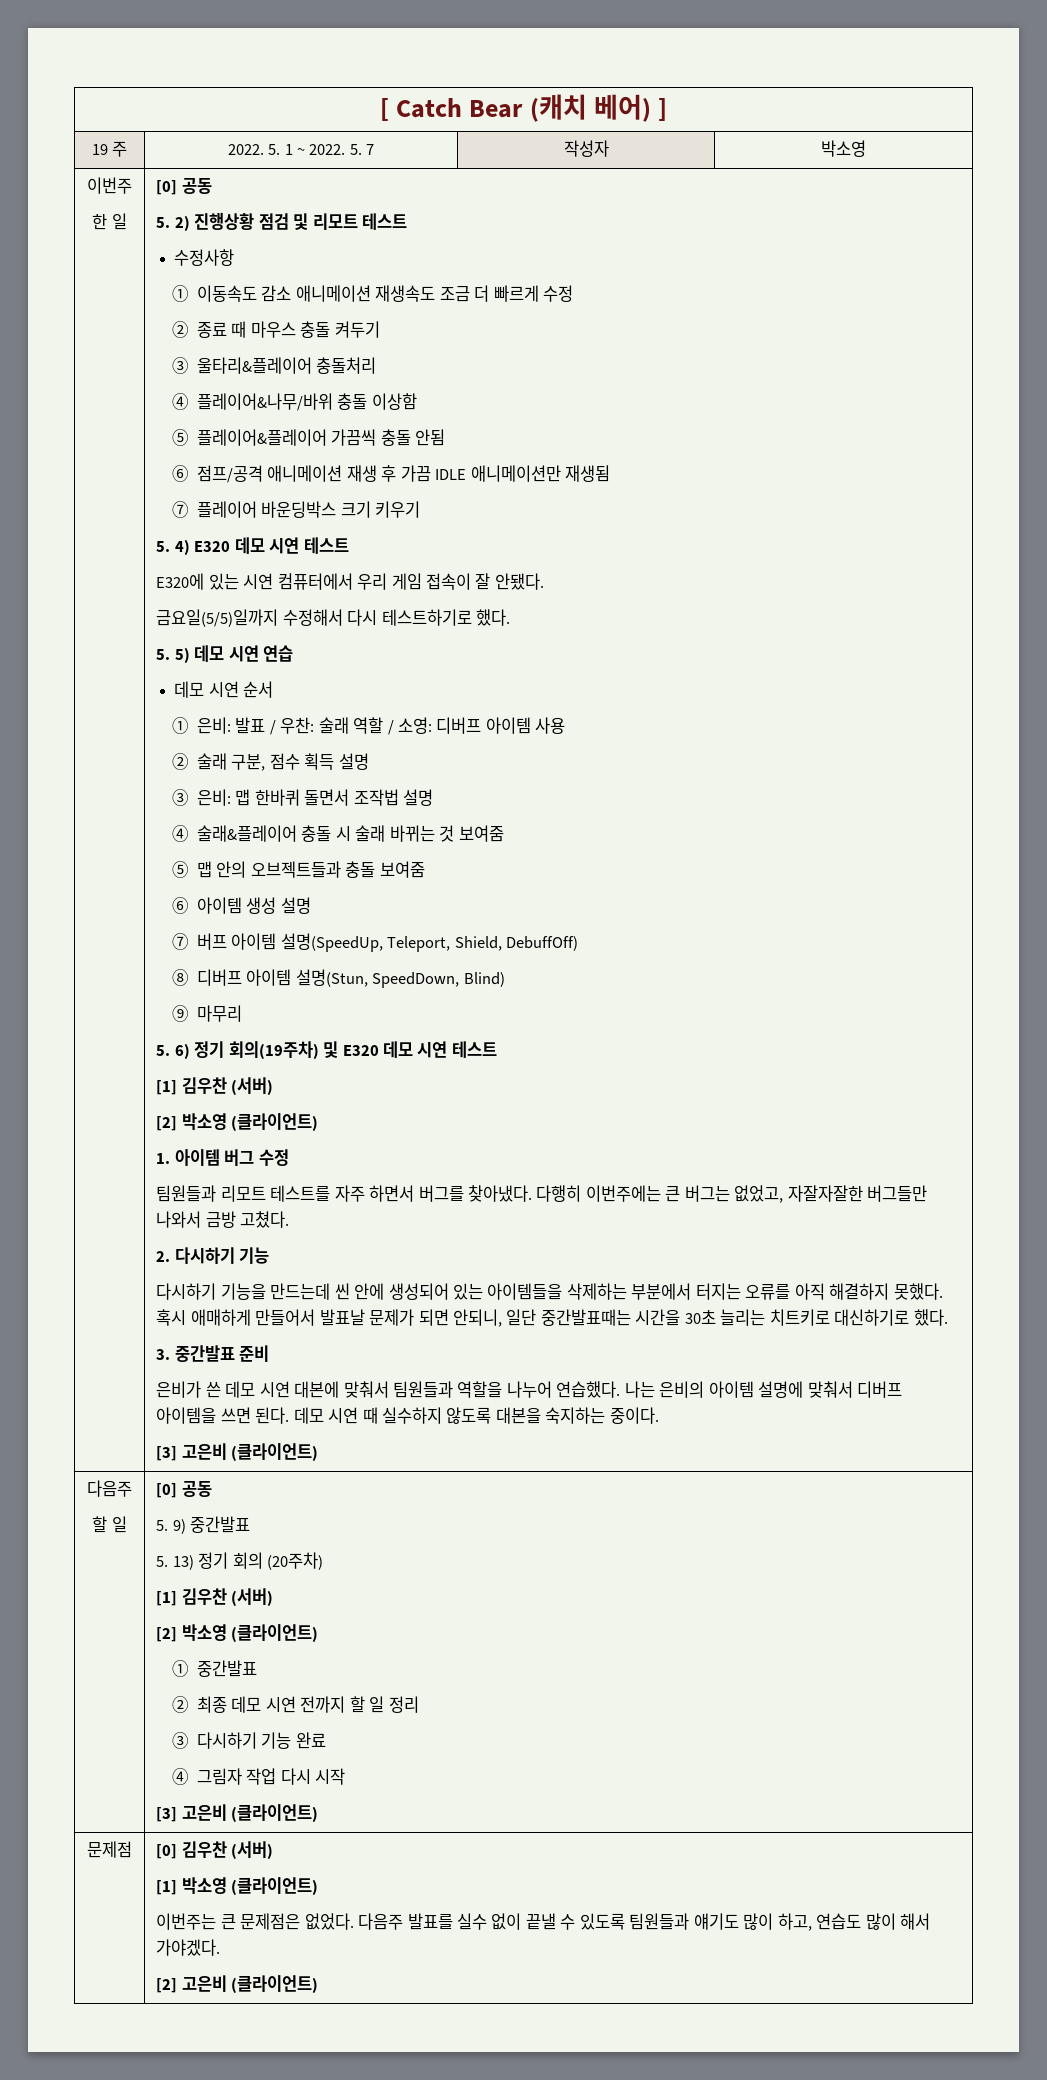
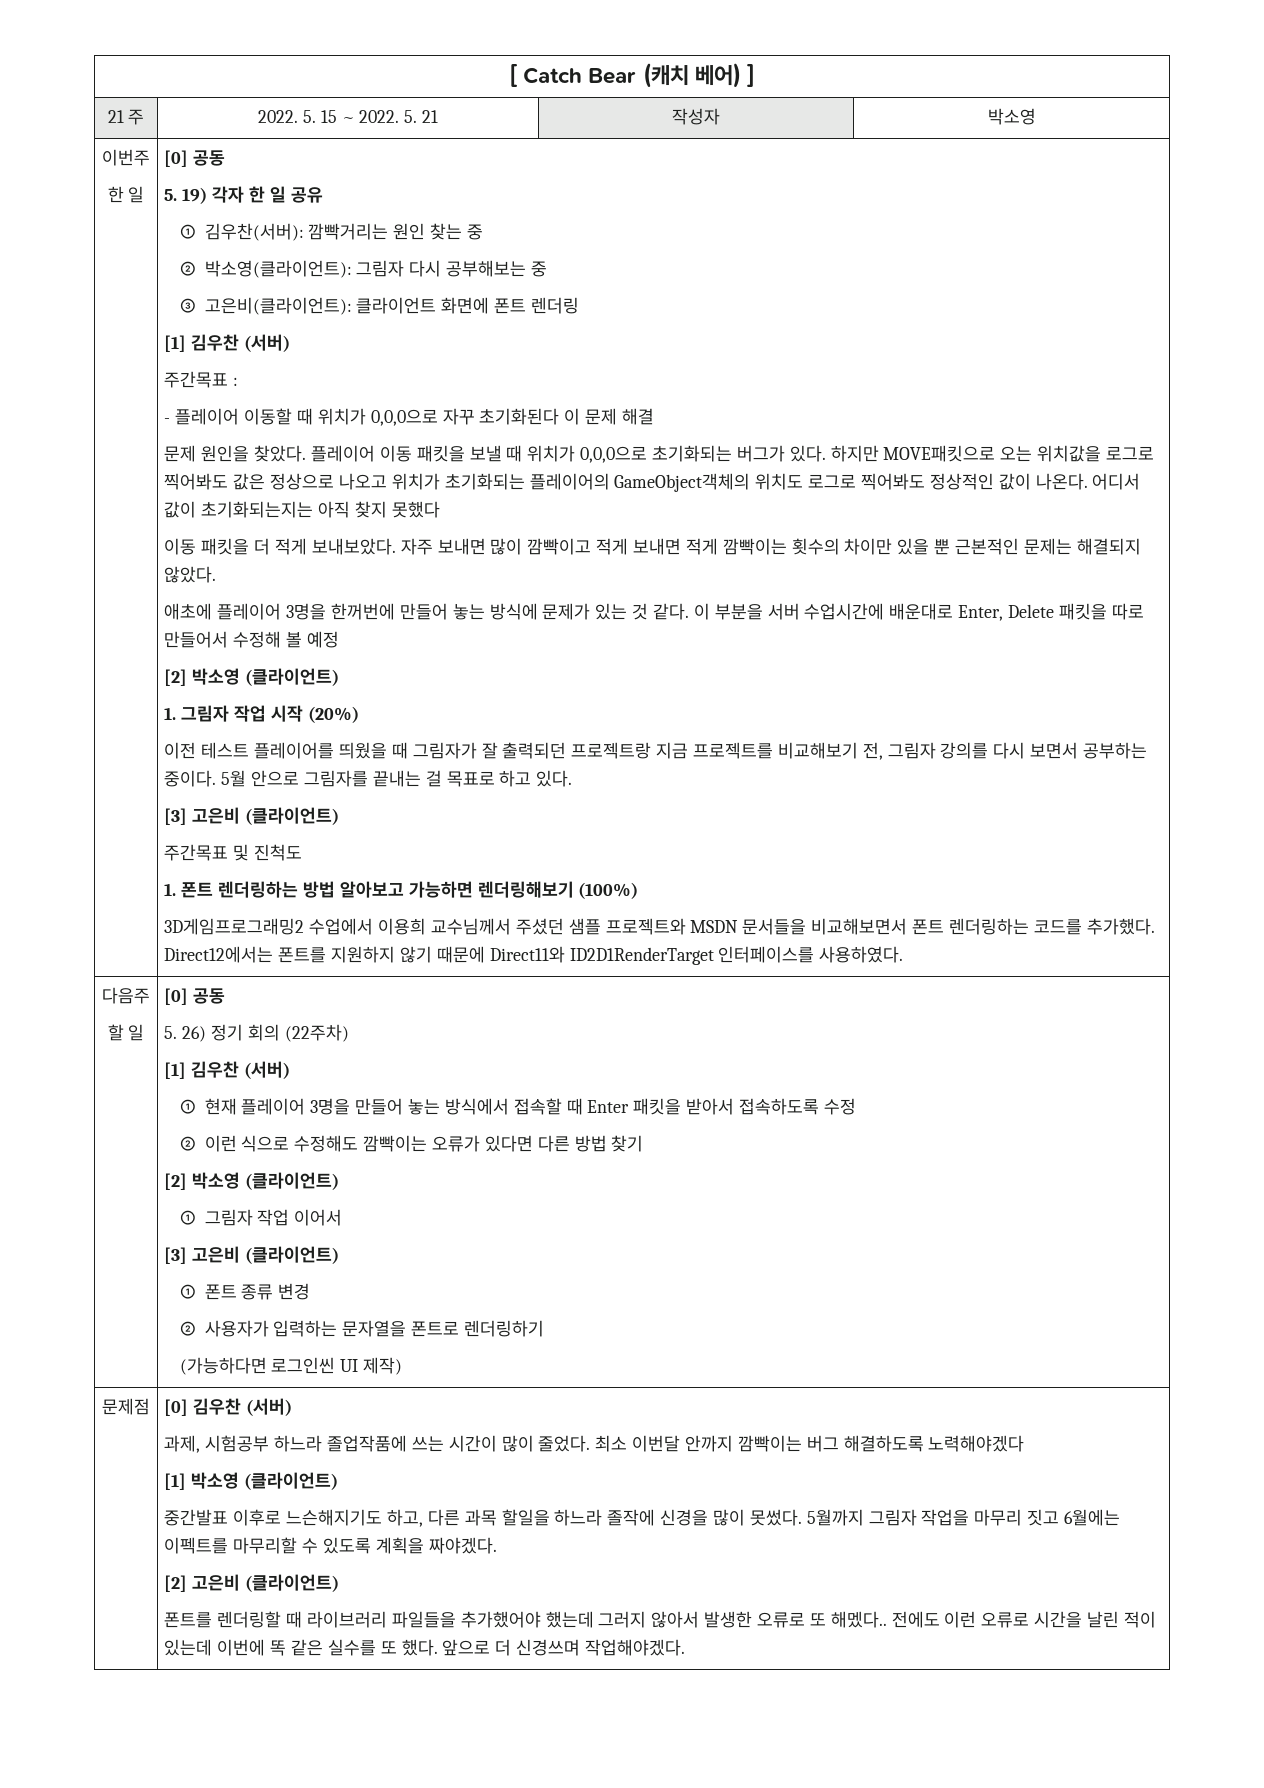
- 19 주 | 2022. 5. 1 ~ 2022. 5. 7 | 작성자 | 박소영
+ 21 주 | 2022. 5. 15 ~ 2022. 5. 21 | 작성자 | 박소영
- 5. 2) 진행상황 점검 및 리모트 테스트
- 수정사항
- ① 이동속도 감소 애니메이션 재생속도 조금 더 빠르게 수정
- ② 종료 때 마우스 충돌 켜두기
- ③ 울타리&플레이어 충돌처리
- ④ 플레이어&나무/바위 충돌 이상함
- ⑤ 플레이어&플레이어 가끔씩 충돌 안됨
- ⑥ 점프/공격 애니메이션 재생 후 가끔 IDLE 애니메이션만 재생됨
- ⑦ 플레이어 바운딩박스 크기 키우기
- 5. 4) E320 데모 시연 테스트
- E320에 있는 시연 컴퓨터에서 우리 게임 접속이 잘 안됐다.
- 금요일(5/5)일까지 수정해서 다시 테스트하기로 했다.
- 5. 5) 데모 시연 연습
- 데모 시연 순서
- ① 은비: 발표 / 우찬: 술래 역할 / 소영: 디버프 아이템 사용
- ② 술래 구분, 점수 획득 설명
- ③ 은비: 맵 한바퀴 돌면서 조작법 설명
- ④ 술래&플레이어 충돌 시 술래 바뀌는 것 보여줌
- ⑤ 맵 안의 오브젝트들과 충돌 보여줌
- ⑥ 아이템 생성 설명
- ⑦ 버프 아이템 설명(SpeedUp, Teleport, Shield, DebuffOff)
- ⑧ 디버프 아이템 설명(Stun, SpeedDown, Blind)
- ⑨ 마무리
- 5. 6) 정기 회의(19주차) 및 E320 데모 시연 테스트
+ 5. 19) 각자 한 일 공유
+ ① 김우찬(서버): 깜빡거리는 원인 찾는 중
+ ② 박소영(클라이언트): 그림자 다시 공부해보는 중
+ ③ 고은비(클라이언트): 클라이언트 화면에 폰트 렌더링
  [1] 김우찬 (서버)
+ 주간목표 :
+ - 플레이어 이동할 때 위치가 0,0,0으로 자꾸 초기화된다 이 문제 해결
+ 문제 원인을 찾았다. 플레이어 이동 패킷을 보낼 때 위치가 0,0,0으로 초기화되는 버그가 있다. 하지만 MOVE패킷으로 오는 위치값을 로그로 찍어봐도 값은 정상으로 나오고 위치가 초기화되는 플레이어의 GameObject객체의 위치도 로그로 찍어봐도 정상적인 값이 나온다. 어디서 값이 초기화되는지는 아직 찾지 못했다
+ 이동 패킷을 더 적게 보내보았다. 자주 보내면 많이 깜빡이고 적게 보내면 적게 깜빡이는 횟수의 차이만 있을 뿐 근본적인 문제는 해결되지 않았다.
+ 애초에 플레이어 3명을 한꺼번에 만들어 놓는 방식에 문제가 있는 것 같다. 이 부분을 서버 수업시간에 배운대로 Enter, Delete 패킷을 따로 만들어서 수정해 볼 예정
  [2] 박소영 (클라이언트)
- 1. 아이템 버그 수정
- 팀원들과 리모트 테스트를 자주 하면서 버그를 찾아냈다. 다행히 이번주에는 큰 버그는 없었고, 자잘자잘한 버그들만 나와서 금방 고쳤다.
- 2. 다시하기 기능
- 다시하기 기능을 만드는데 씬 안에 생성되어 있는 아이템들을 삭제하는 부분에서 터지는 오류를 아직 해결하지 못했다. 혹시 애매하게 만들어서 발표날 문제가 되면 안되니, 일단 중간발표때는 시간을 30초 늘리는 치트키로 대신하기로 했다.
- 3. 중간발표 준비
- 은비가 쓴 데모 시연 대본에 맞춰서 팀원들과 역할을 나누어 연습했다. 나는 은비의 아이템 설명에 맞춰서 디버프 아이템을 쓰면 된다. 데모 시연 때 실수하지 않도록 대본을 숙지하는 중이다.
+ 1. 그림자 작업 시작 (20%)
+ 이전 테스트 플레이어를 띄웠을 때 그림자가 잘 출력되던 프로젝트랑 지금 프로젝트를 비교해보기 전, 그림자 강의를 다시 보면서 공부하는 중이다. 5월 안으로 그림자를 끝내는 걸 목표로 하고 있다.
  [3] 고은비 (클라이언트)
+ 주간목표 및 진척도
+ 1. 폰트 렌더링하는 방법 알아보고 가능하면 렌더링해보기 (100%)
+ 3D게임프로그래밍2 수업에서 이용희 교수님께서 주셨던 샘플 프로젝트와 MSDN 문서들을 비교해보면서 폰트 렌더링하는 코드를 추가했다. Direct12에서는 폰트를 지원하지 않기 때문에 Direct11와 ID2D1RenderTarget 인터페이스를 사용하였다.
- 5. 9) 중간발표
- 5. 13) 정기 회의 (20주차)
+ 5. 26) 정기 회의 (22주차)
  [1] 김우찬 (서버)
+ ① 현재 플레이어 3명을 만들어 놓는 방식에서 접속할 때 Enter 패킷을 받아서 접속하도록 수정
+ ② 이런 식으로 수정해도 깜빡이는 오류가 있다면 다른 방법 찾기
  [2] 박소영 (클라이언트)
- ① 중간발표
- ② 최종 데모 시연 전까지 할 일 정리
- ③ 다시하기 기능 완료
- ④ 그림자 작업 다시 시작
+ ① 그림자 작업 이어서
  [3] 고은비 (클라이언트)
+ ① 폰트 종류 변경
+ ② 사용자가 입력하는 문자열을 폰트로 렌더링하기
+ (가능하다면 로그인씬 UI 제작)
  문제점 | [0] 김우찬 (서버)
+ 과제, 시험공부 하느라 졸업작품에 쓰는 시간이 많이 줄었다. 최소 이번달 안까지 깜빡이는 버그 해결하도록 노력해야겠다
  [1] 박소영 (클라이언트)
- 이번주는 큰 문제점은 없었다. 다음주 발표를 실수 없이 끝낼 수 있도록 팀원들과 얘기도 많이 하고, 연습도 많이 해서 가야겠다.
+ 중간발표 이후로 느슨해지기도 하고, 다른 과목 할일을 하느라 졸작에 신경을 많이 못썼다. 5월까지 그림자 작업을 마무리 짓고 6월에는 이펙트를 마무리할 수 있도록 계획을 짜야겠다.
  [2] 고은비 (클라이언트)
+ 폰트를 렌더링할 때 라이브러리 파일들을 추가했어야 했는데 그러지 않아서 발생한 오류로 또 해멨다.. 전에도 이런 오류로 시간을 날린 적이 있는데 이번에 똑 같은 실수를 또 했다. 앞으로 더 신경쓰며 작업해야겠다.

